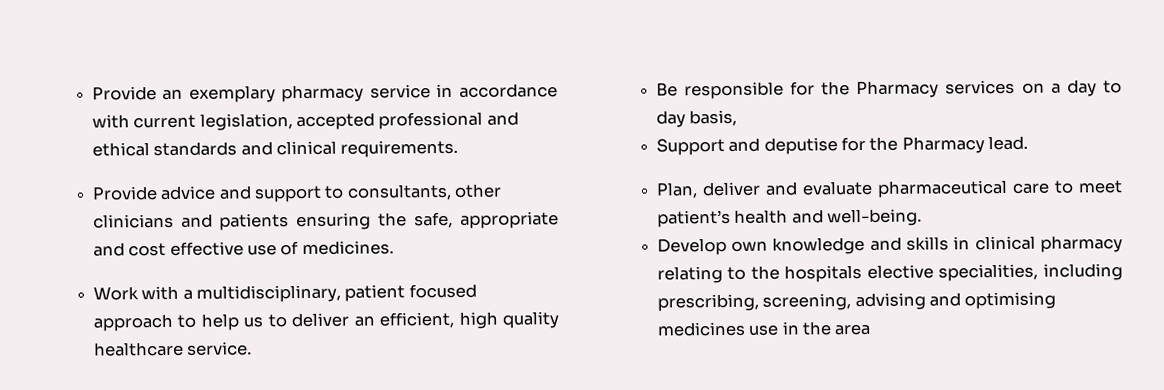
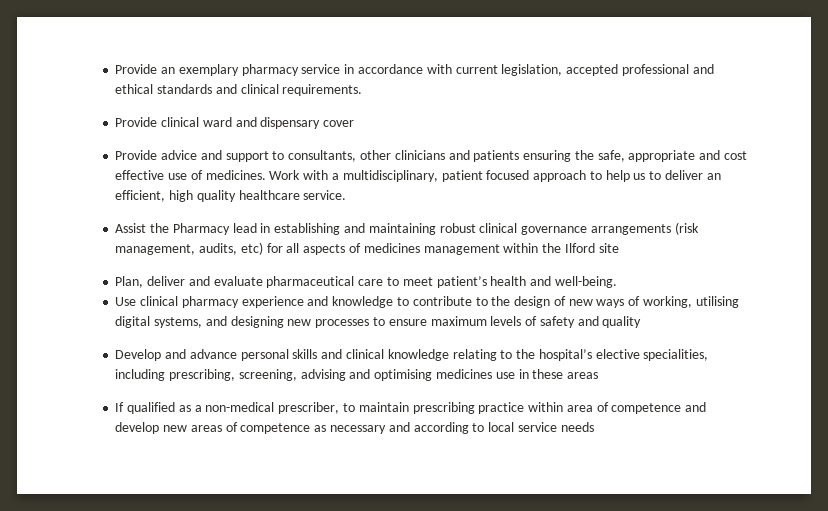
+ Provide clinical ward and dispensary cover
- Provide advice and support to consultants, other clinicians and patients ensuring the safe, appropriate and cost effective use of medicines.
- Work with a multidisciplinary, patient focused approach to help us to deliver an efficient, high quality healthcare service.
+ Provide advice and support to consultants, other clinicians and patients ensuring the safe, appropriate and cost effective use of medicines. Work with a multidisciplinary, patient focused approach to help us to deliver an efficient, high quality healthcare service.
- Be responsible for the Pharmacy services on a day to day basis,
- Support and deputise for the Pharmacy lead.
+ Assist the Pharmacy lead in establishing and maintaining robust clinical governance arrangements (risk management, audits, etc) for all aspects of medicines management within the Ilford site
- Develop own knowledge and skills in clinical pharmacy relating to the hospitals elective specialities, including prescribing, screening, advising and optimising medicines use in the area
+ Use clinical pharmacy experience and knowledge to contribute to the design of new ways of working, utilising digital systems, and designing new processes to ensure maximum levels of safety and quality
+ Develop and advance personal skills and clinical knowledge relating to the hospital’s elective specialities, including prescribing, screening, advising and optimising medicines use in these areas
+ If qualified as a non-medical prescriber, to maintain prescribing practice within area of competence and develop new areas of competence as necessary and according to local service needs

